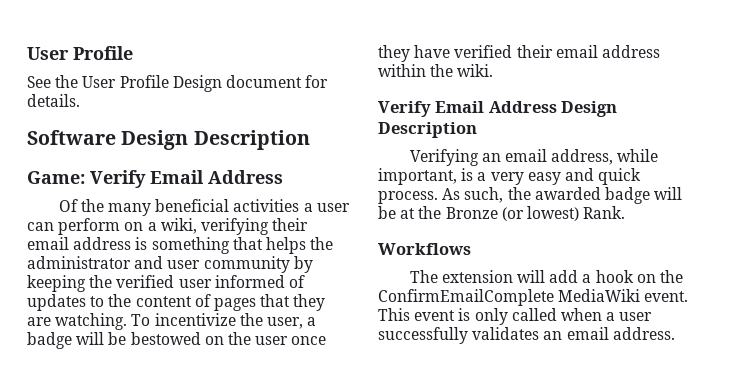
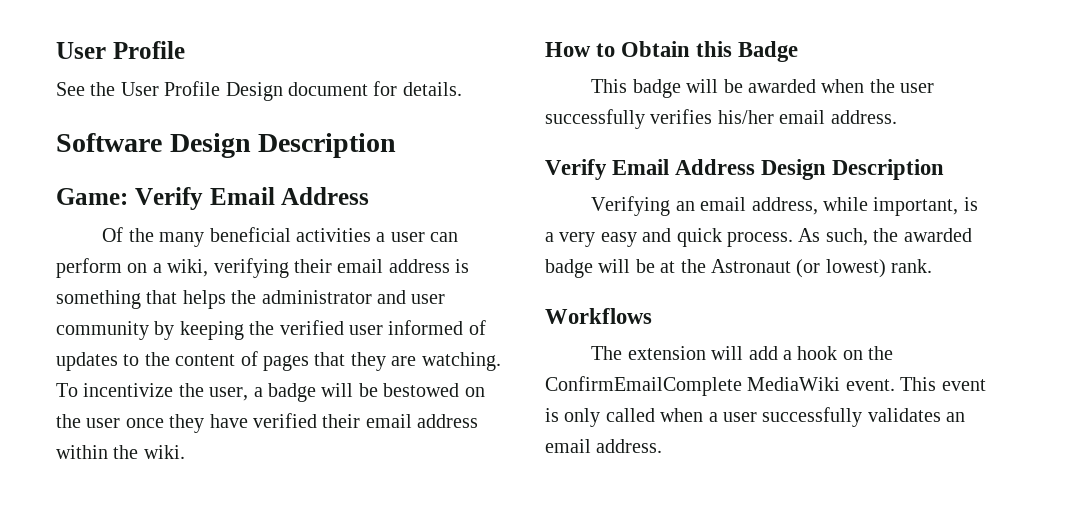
+ How to Obtain this Badge
+ This badge will be awarded when the user successfully verifies his/her email address.
- As such, the awarded badge will be at the Bronze (or lowest) Rank.
+ As such, the awarded badge will be at the Astronaut (or lowest) rank.

